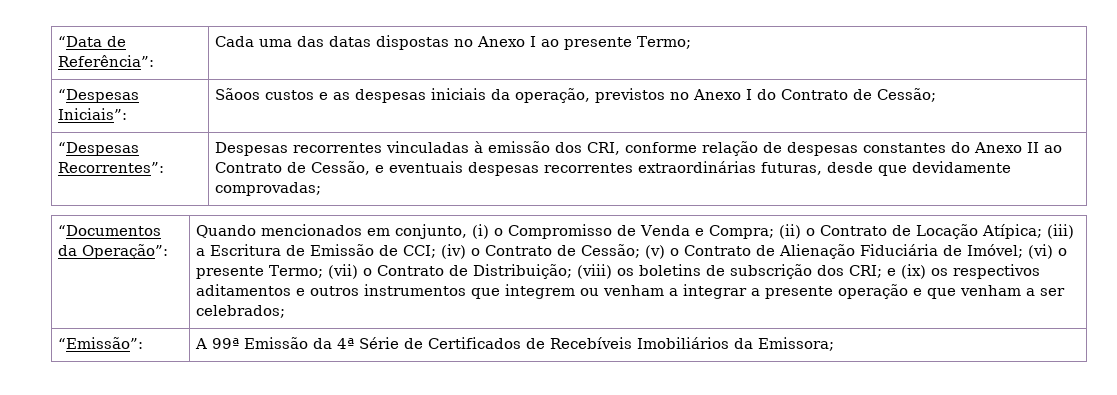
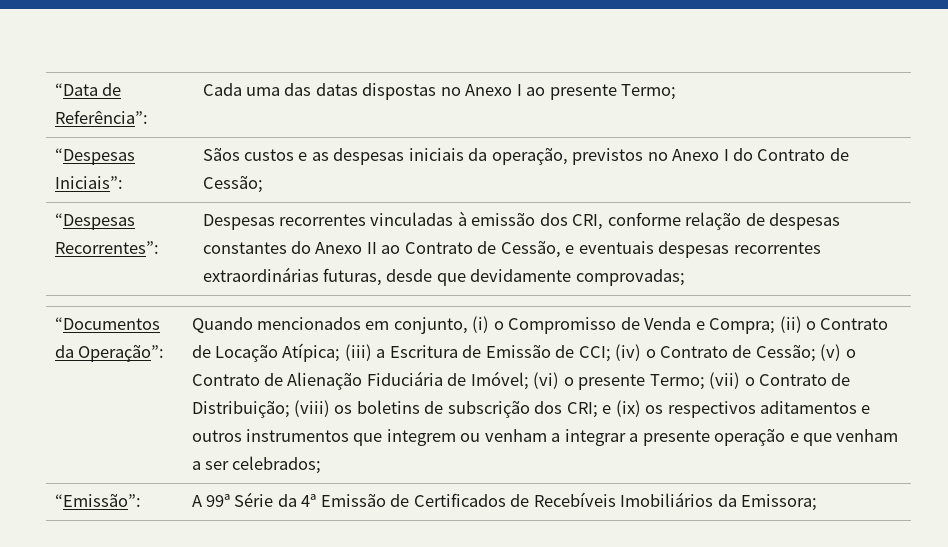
- “Despesas Iniciais”: | Sãoos custos e as despesas iniciais da operação, previstos no Anexo I do Contrato de Cessão;
+ “Despesas Iniciais”: | Sãos custos e as despesas iniciais da operação, previstos no Anexo I do Contrato de Cessão;
- “Emissão”: | A 99ª Emissão da 4ª Série de Certificados de Recebíveis Imobiliários da Emissora;
+ “Emissão”: | A 99ª Série da 4ª Emissão de Certificados de Recebíveis Imobiliários da Emissora;

